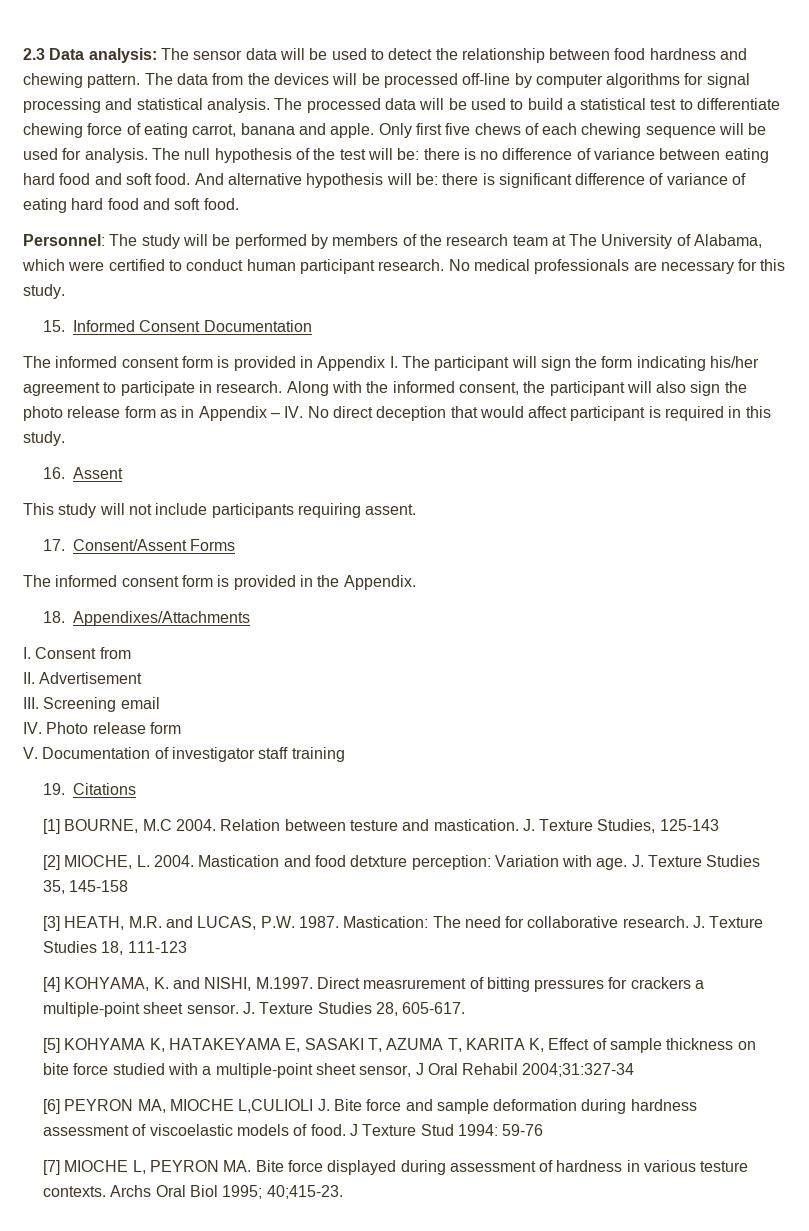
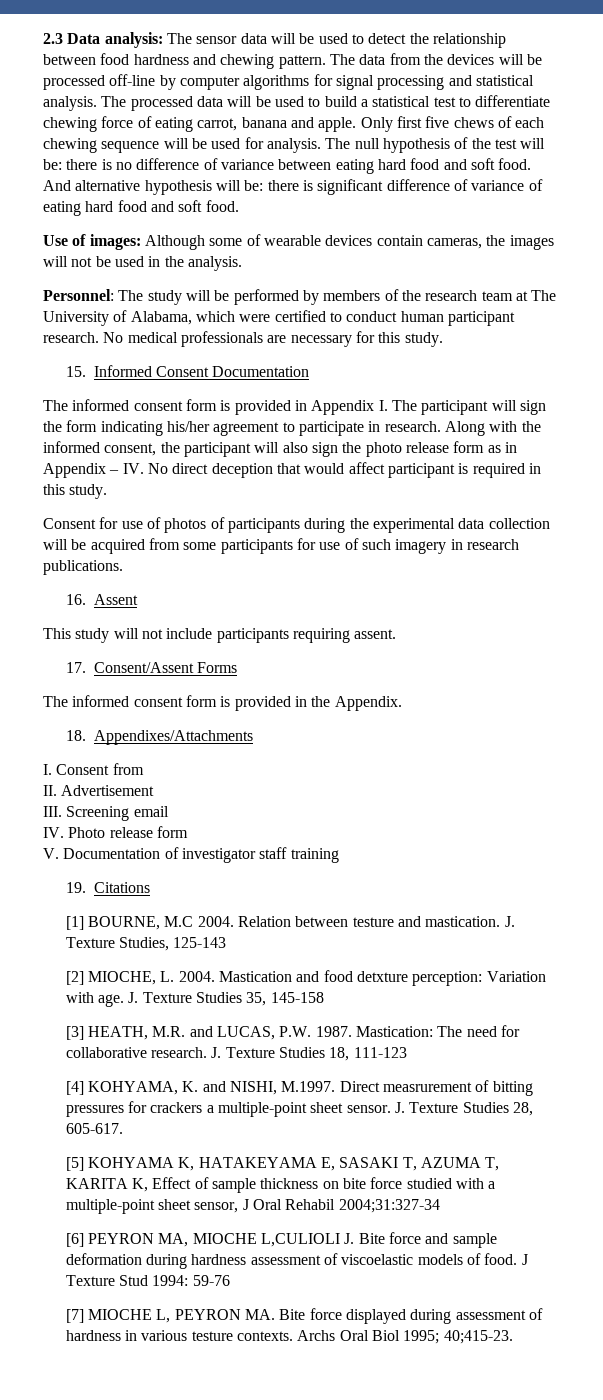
+ Use of images: Although some of wearable devices contain cameras, the images will not be used in the analysis.
+ Consent for use of photos of participants during the experimental data collection will be acquired from some participants for use of such imagery in research publications.

